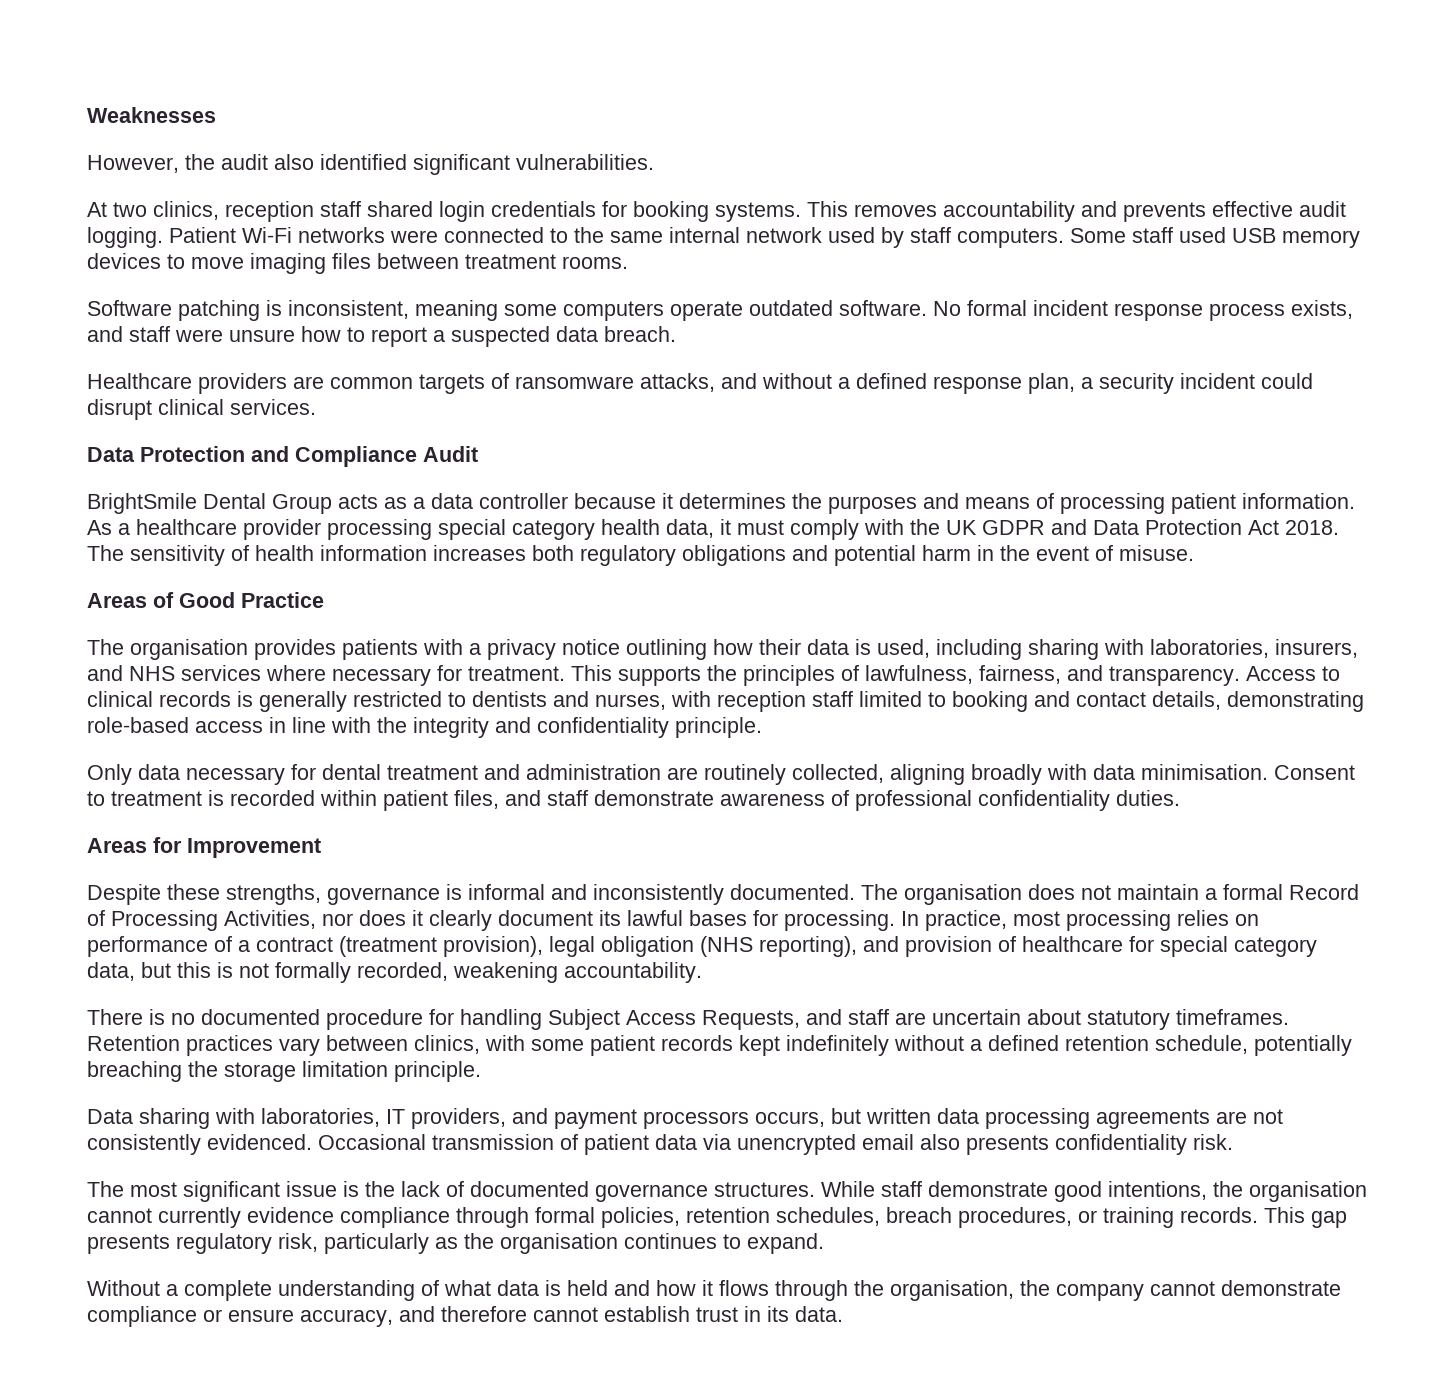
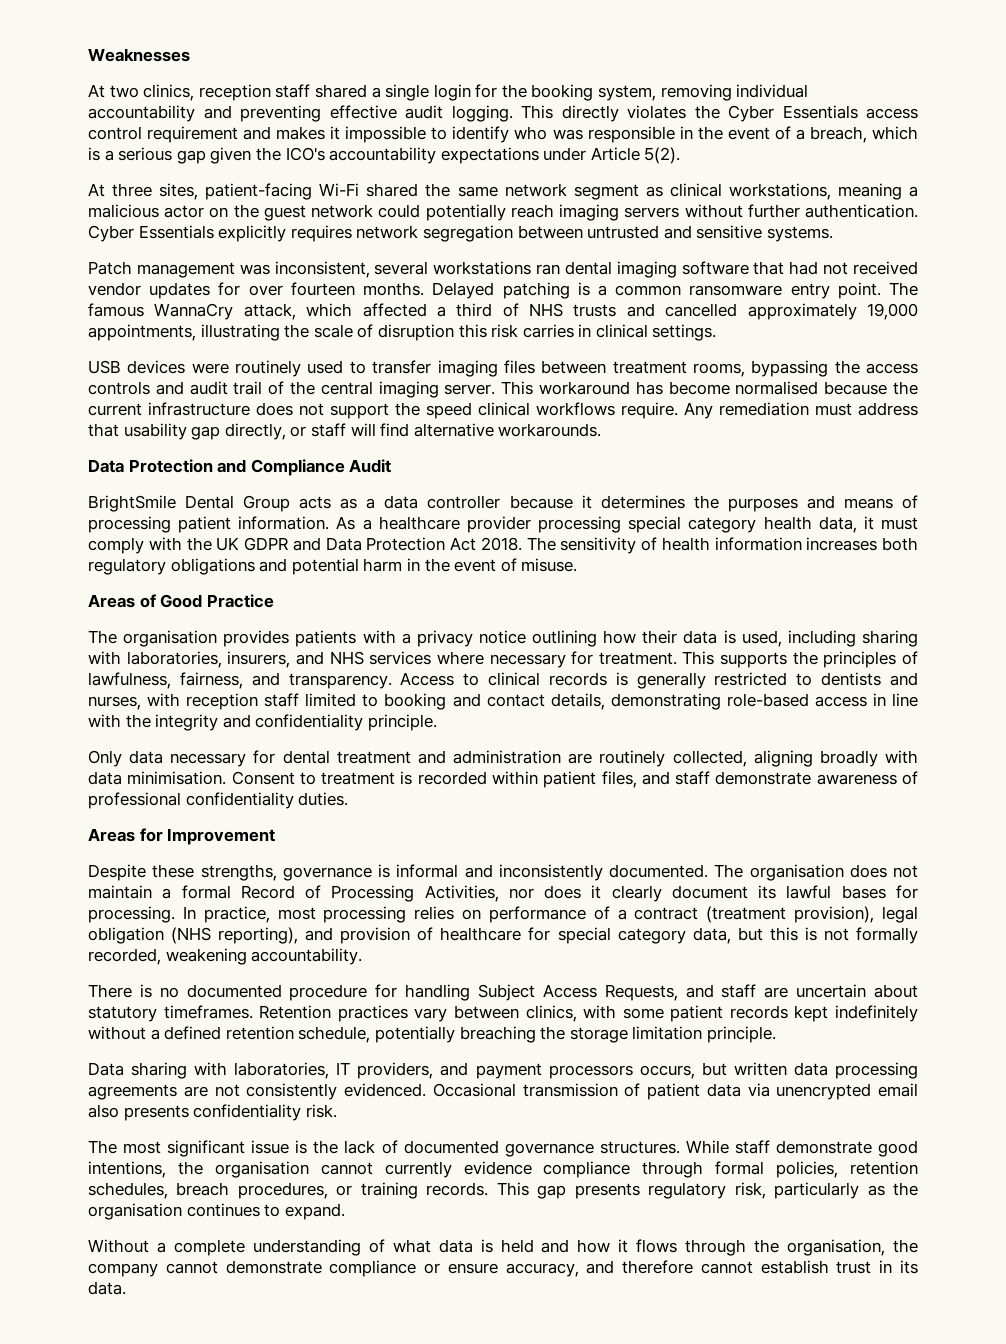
- However, the audit also identified significant vulnerabilities.
- At two clinics, reception staff shared login credentials for booking systems. This removes accountability and prevents effective audit logging.
+ At two clinics, reception staff shared a single login for the booking system, removing individual accountability and preventing effective audit logging.
- Patient Wi-Fi networks were connected to the same internal network used by staff computers. Some staff used USB memory devices to move imaging files between treatment rooms.
- Software patching is inconsistent, meaning some computers operate outdated software. No formal incident response process exists, and staff were unsure how to report a suspected data breach.
- Healthcare providers are common targets of ransomware attacks, and without a defined response plan, a security incident could disrupt clinical services.
+ This directly violates the Cyber Essentials access control requirement and makes it impossible to identify who was responsible in the event of a breach, which is a serious gap given the ICO's accountability expectations under Article 5(2).
+ At three sites, patient-facing Wi-Fi shared the same network segment as clinical workstations, meaning a malicious actor on the guest network could potentially reach imaging servers without further authentication. Cyber Essentials explicitly requires network segregation between untrusted and sensitive systems.
+ Patch management was inconsistent, several workstations ran dental imaging software that had not received vendor updates for over fourteen months. Delayed patching is a common ransomware entry point. The famous WannaCry attack, which affected a third of NHS trusts and cancelled approximately 19,000 appointments, illustrating the scale of disruption this risk carries in clinical settings.
+ USB devices were routinely used to transfer imaging files between treatment rooms, bypassing the access controls and audit trail of the central imaging server. This workaround has become normalised because the current infrastructure does not support the speed clinical workflows require. Any remediation must address that usability gap directly, or staff will find alternative workarounds.

